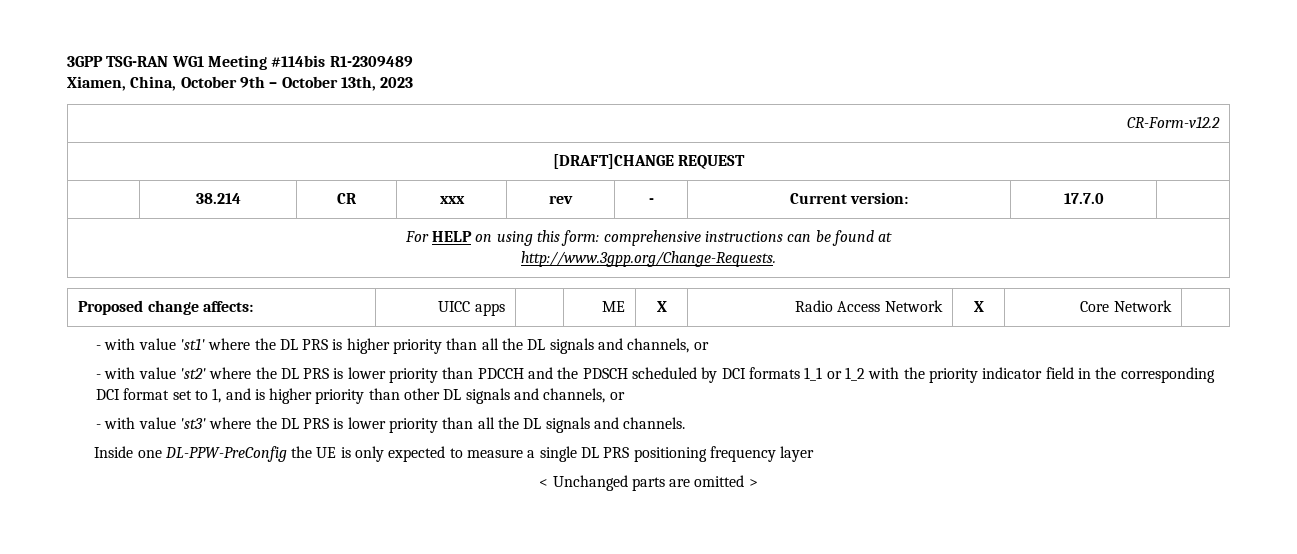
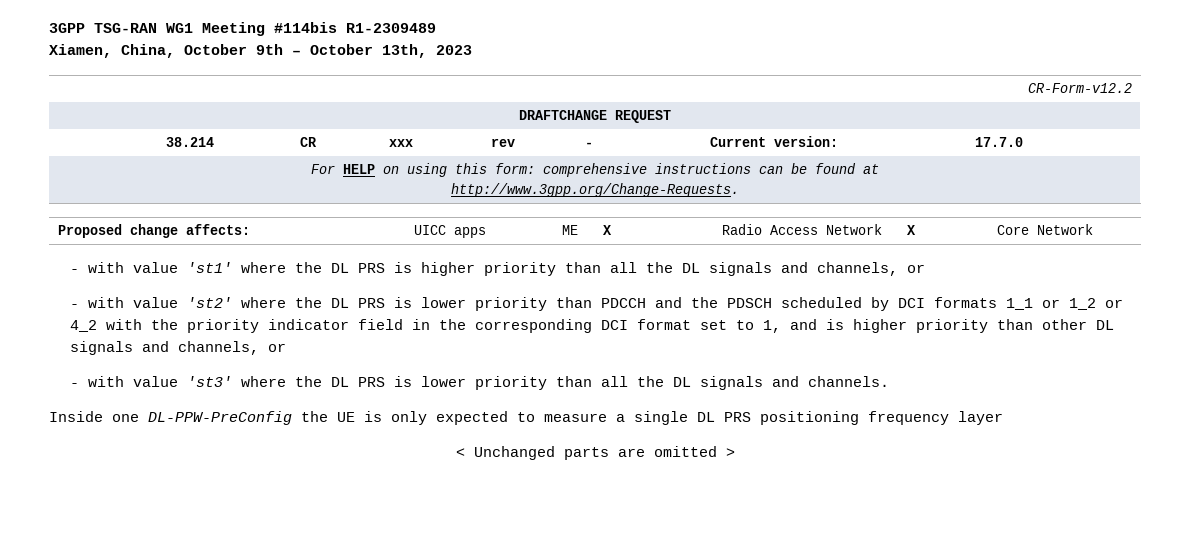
- [DRAFT]CHANGE REQUEST
+ DRAFTCHANGE REQUEST
- - with value 'st2' where the DL PRS is lower priority than PDCCH and the PDSCH scheduled by DCI formats 1_1 or 1_2 with the priority indicator field in the corresponding DCI format set to 1, and is higher priority than other DL signals and channels, or
+ - with value 'st2' where the DL PRS is lower priority than PDCCH and the PDSCH scheduled by DCI formats 1_1 or 1_2 or 4_2 with the priority indicator field in the corresponding DCI format set to 1, and is higher priority than other DL signals and channels, or

